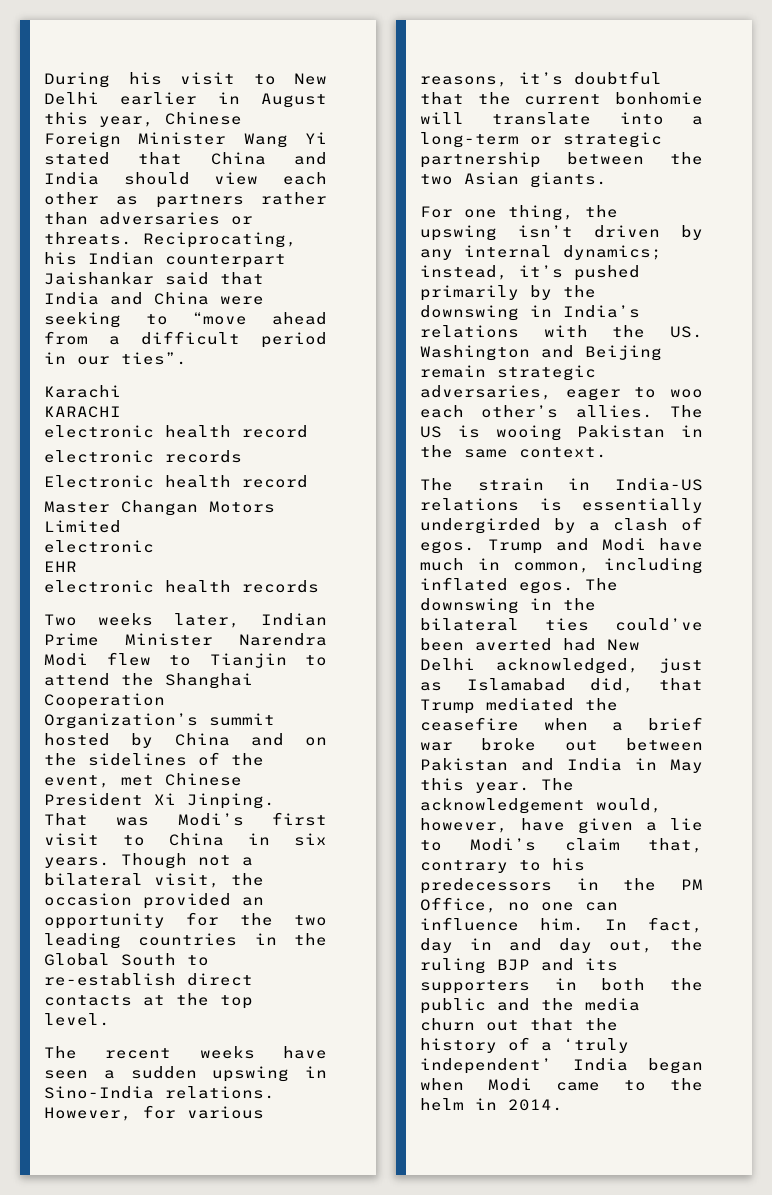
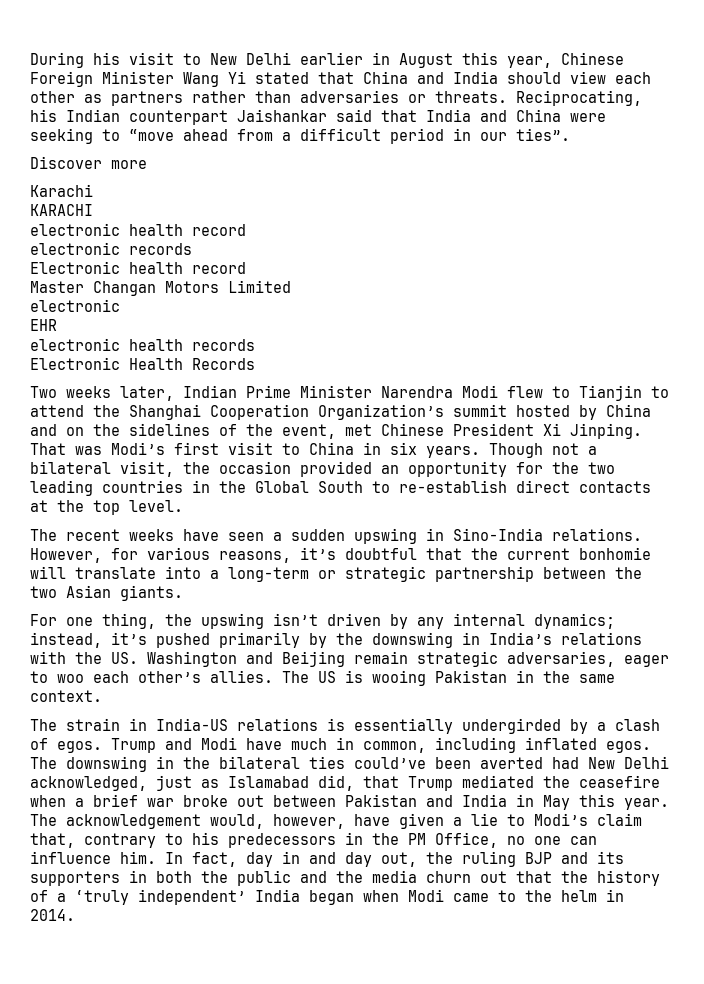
+ Discover more
+ Electronic Health Records

